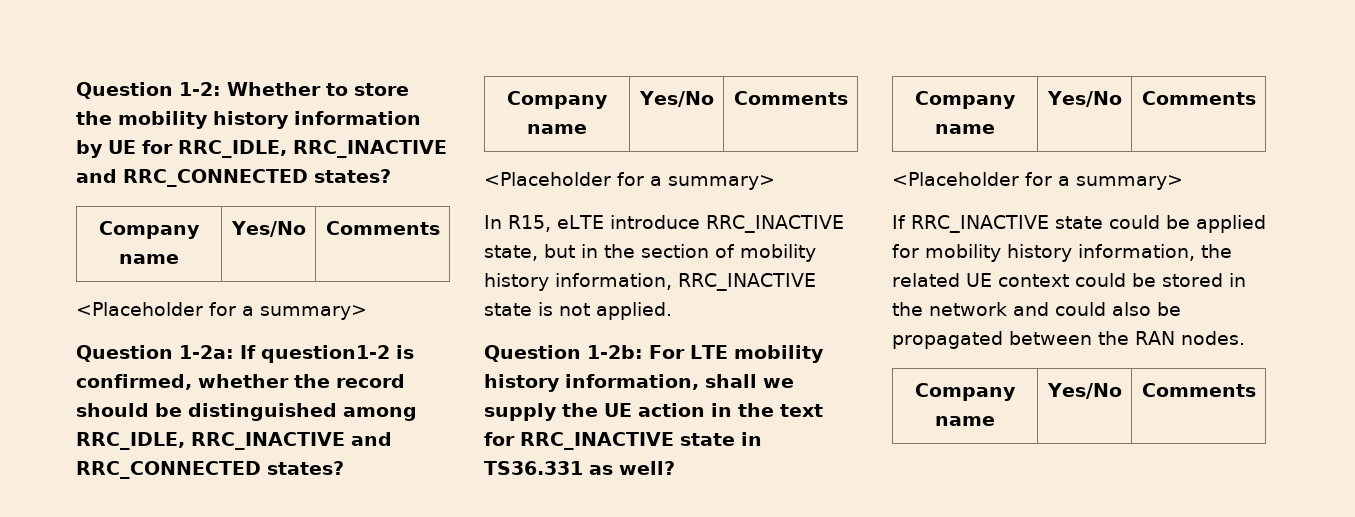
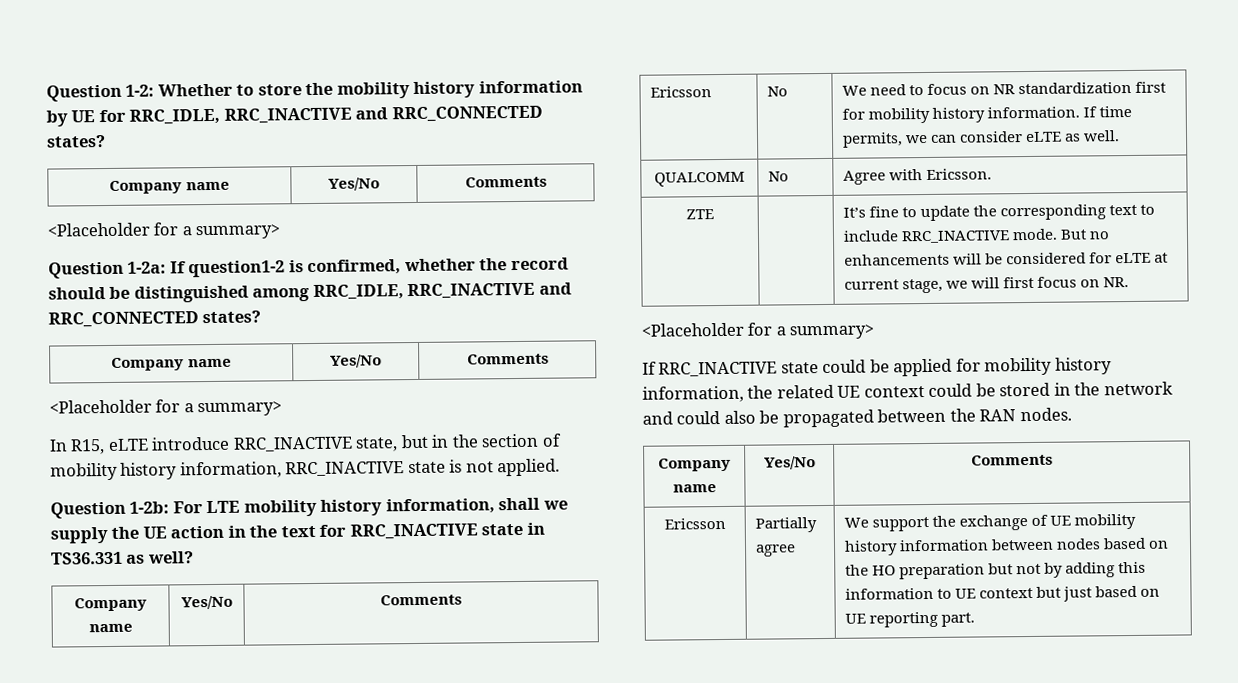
+ Ericsson | No | We need to focus on NR standardization first for mobility history information. If time permits, we can consider eLTE as well.
+ QUALCOMM | No | Agree with Ericsson.
+ ZTE | | It’s fine to update the corresponding text to include RRC_INACTIVE mode. But no enhancements will be considered for eLTE at current stage, we will first focus on NR.
+ Ericsson | Partially agree | We support the exchange of UE mobility history information between nodes based on the HO preparation but not by adding this information to UE context but just based on UE reporting part.

